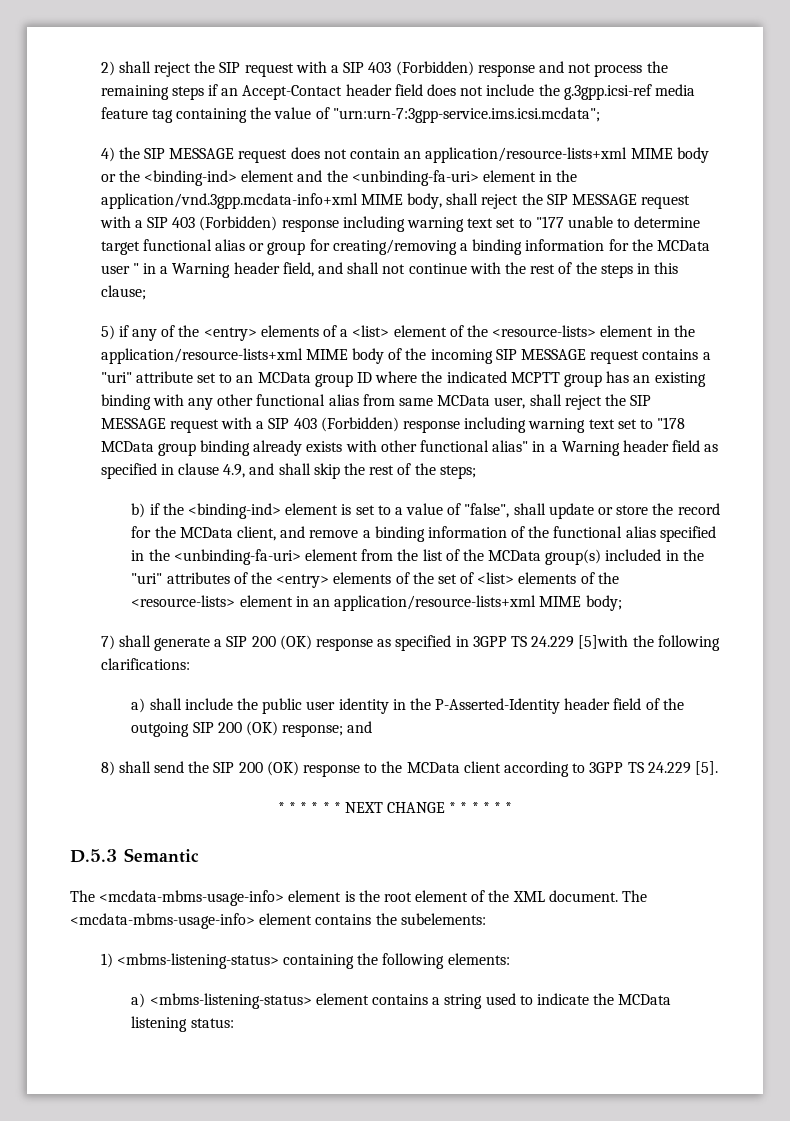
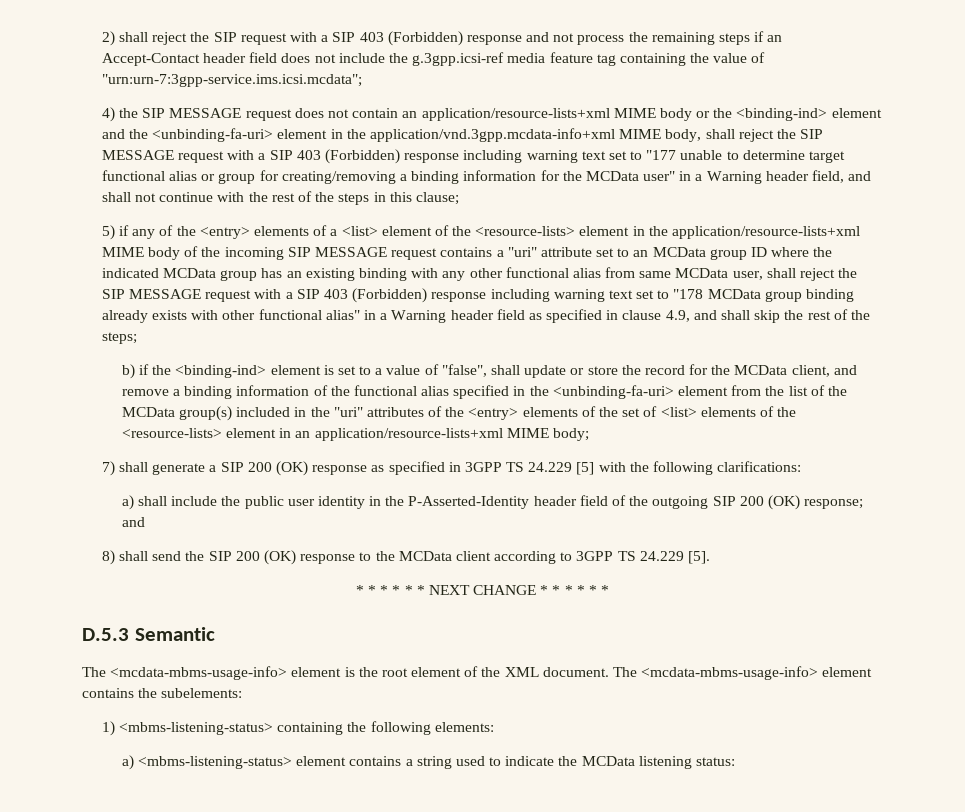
- 4) the SIP MESSAGE request does not contain an application/resource-lists+xml MIME body or the <binding-ind> element and the <unbinding-fa-uri> element in the application/vnd.3gpp.mcdata-info+xml MIME body, shall reject the SIP MESSAGE request with a SIP 403 (Forbidden) response including warning text set to "177 unable to determine target functional alias or group for creating/removing a binding information for the MCData user " in a Warning header field, and shall not continue with the rest of the steps in this clause;
+ 4) the SIP MESSAGE request does not contain an application/resource-lists+xml MIME body or the <binding-ind> element and the <unbinding-fa-uri> element in the application/vnd.3gpp.mcdata-info+xml MIME body, shall reject the SIP MESSAGE request with a SIP 403 (Forbidden) response including warning text set to "177 unable to determine target functional alias or group for creating/removing a binding information for the MCData user" in a Warning header field, and shall not continue with the rest of the steps in this clause;
- 5) if any of the <entry> elements of a <list> element of the <resource-lists> element in the application/resource-lists+xml MIME body of the incoming SIP MESSAGE request contains a "uri" attribute set to an MCData group ID where the indicated MCPTT group has an existing binding with any other functional alias from same MCData user, shall reject the SIP MESSAGE request with a SIP 403 (Forbidden) response including warning text set to "178 MCData group binding already exists with other functional alias" in a Warning header field as specified in clause 4.9, and shall skip the rest of the steps;
+ 5) if any of the <entry> elements of a <list> element of the <resource-lists> element in the application/resource-lists+xml MIME body of the incoming SIP MESSAGE request contains a "uri" attribute set to an MCData group ID where the indicated MCData group has an existing binding with any other functional alias from same MCData user, shall reject the SIP MESSAGE request with a SIP 403 (Forbidden) response including warning text set to "178 MCData group binding already exists with other functional alias" in a Warning header field as specified in clause 4.9, and shall skip the rest of the steps;
- 7) shall generate a SIP 200 (OK) response as specified in 3GPP TS 24.229 [5]with the following clarifications:
+ 7) shall generate a SIP 200 (OK) response as specified in 3GPP TS 24.229 [5] with the following clarifications:

